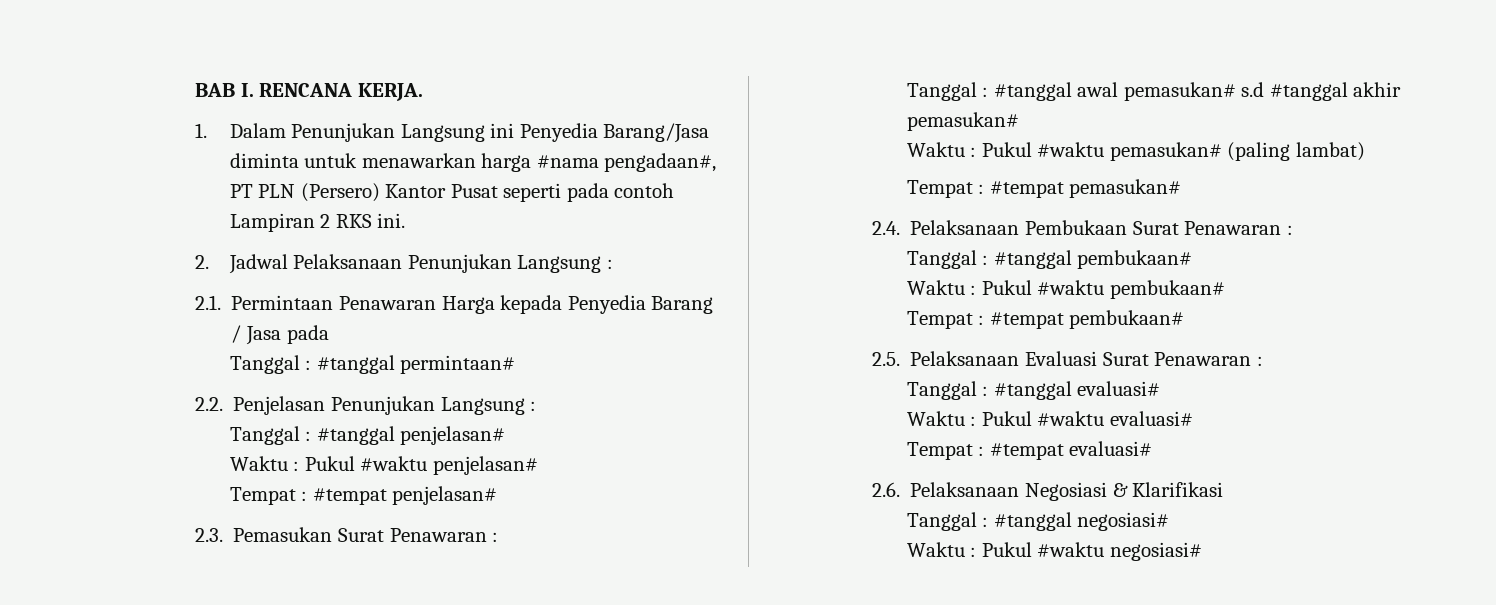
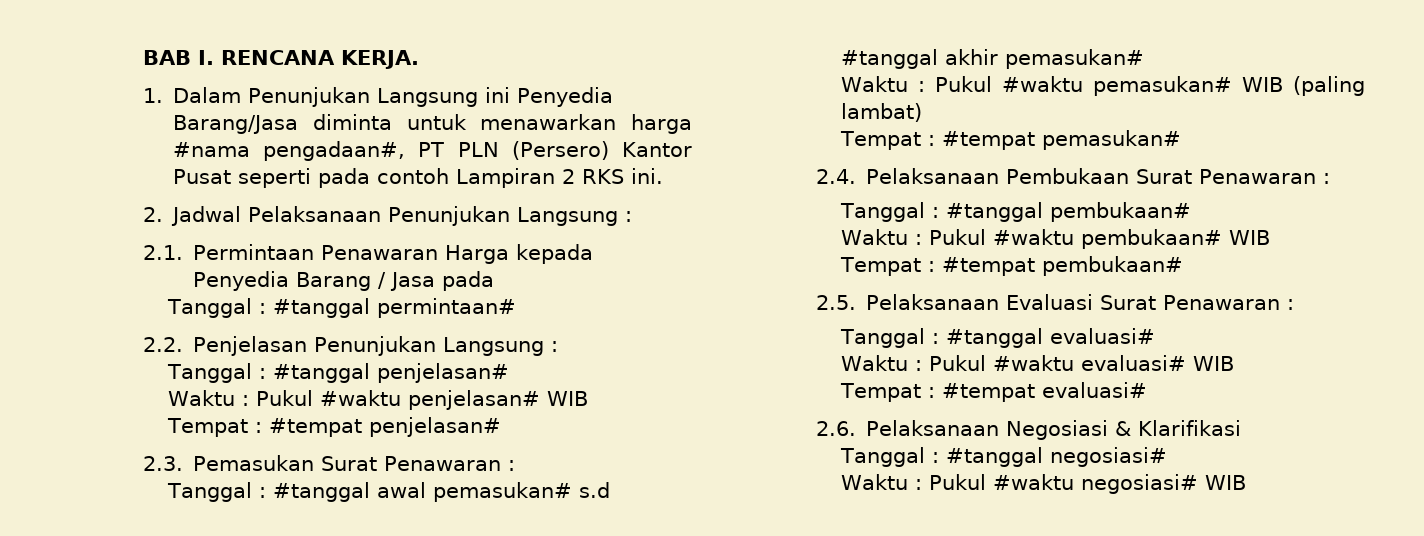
- Waktu : Pukul #waktu penjelasan#
+ Waktu : Pukul #waktu penjelasan# WIB
- Waktu : Pukul #waktu pemasukan# (paling lambat)
+ Waktu : Pukul #waktu pemasukan# WIB (paling lambat)
- Waktu : Pukul #waktu pembukaan#
+ Waktu : Pukul #waktu pembukaan# WIB
- Waktu : Pukul #waktu evaluasi#
+ Waktu : Pukul #waktu evaluasi# WIB
- Waktu : Pukul #waktu negosiasi#
+ Waktu : Pukul #waktu negosiasi# WIB

